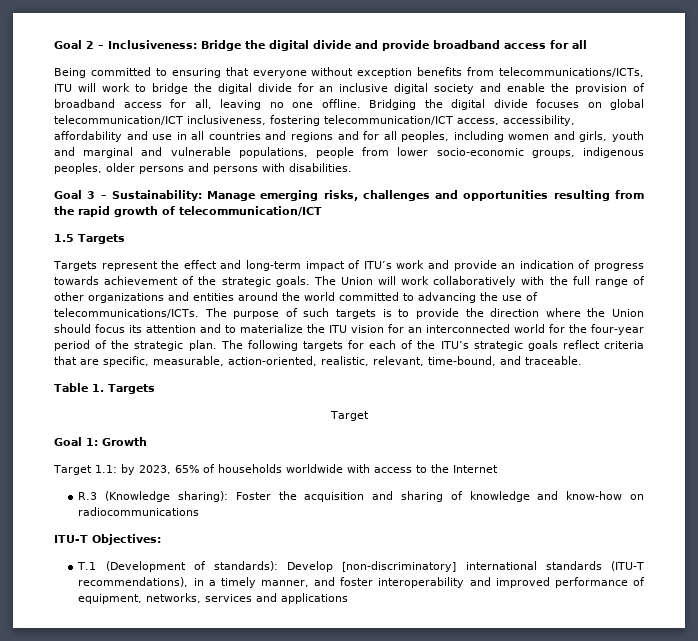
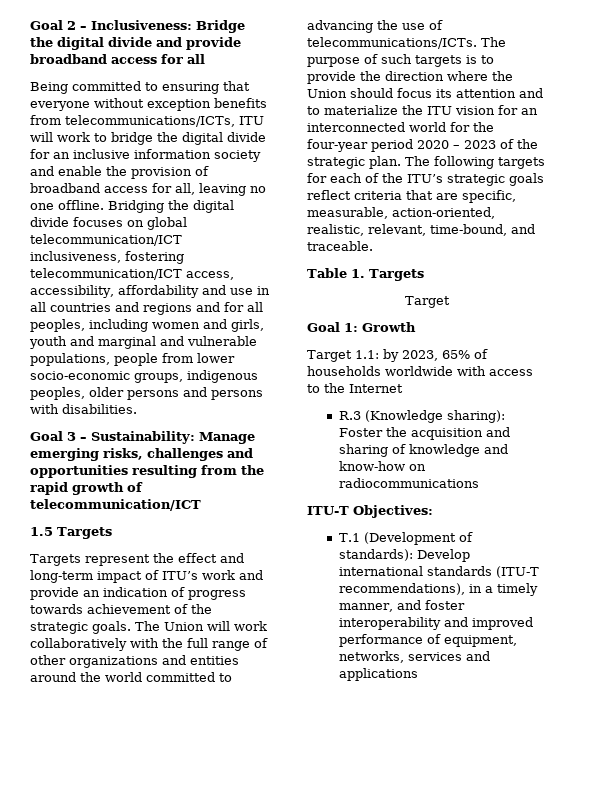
- Being committed to ensuring that everyone without exception benefits from telecommunications/ICTs, ITU will work to bridge the digital divide for an inclusive digital society and enable the provision of broadband access for all, leaving no one offline.
+ Being committed to ensuring that everyone without exception benefits from telecommunications/ICTs, ITU will work to bridge the digital divide for an inclusive information society and enable the provision of broadband access for all, leaving no one offline.
- The purpose of such targets is to provide the direction where the Union should focus its attention and to materialize the ITU vision for an interconnected world for the four-year period of the strategic plan.
+ The purpose of such targets is to provide the direction where the Union should focus its attention and to materialize the ITU vision for an interconnected world for the four-year period 2020 – 2023 of the strategic plan.
- T.1 (Development of standards): Develop [non-discriminatory] international standards (ITU-T recommendations), in a timely manner, and foster interoperability and improved performance of equipment, networks, services and applications
+ T.1 (Development of standards): Develop international standards (ITU-T recommendations), in a timely manner, and foster interoperability and improved performance of equipment, networks, services and applications

